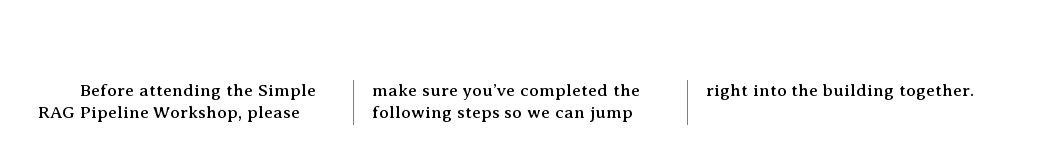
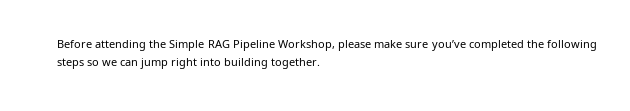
- Before attending the Simple RAG Pipeline Workshop, please make sure you’ve completed the following steps so we can jump right into the building together.
+ Before attending the Simple RAG Pipeline Workshop, please make sure you’ve completed the following steps so we can jump right into building together.

